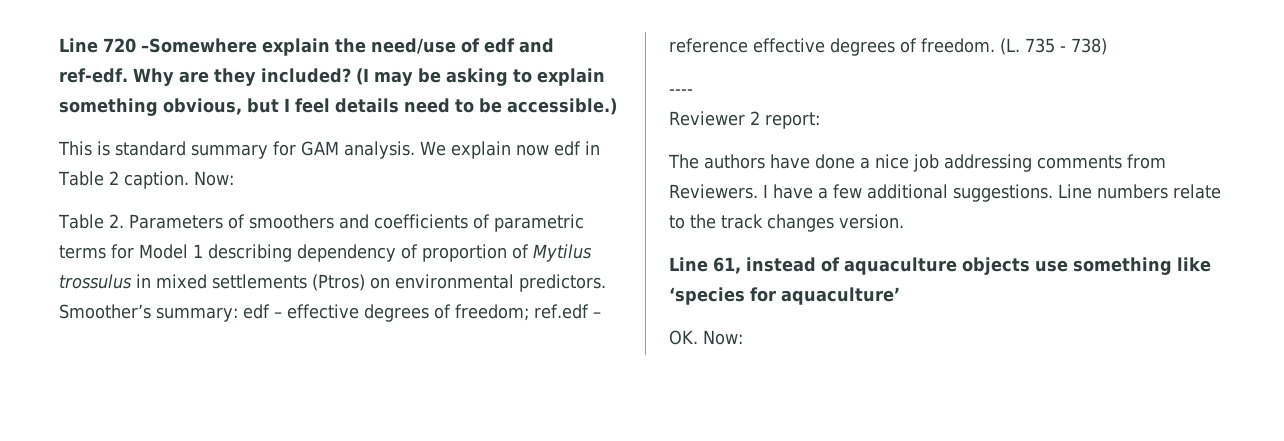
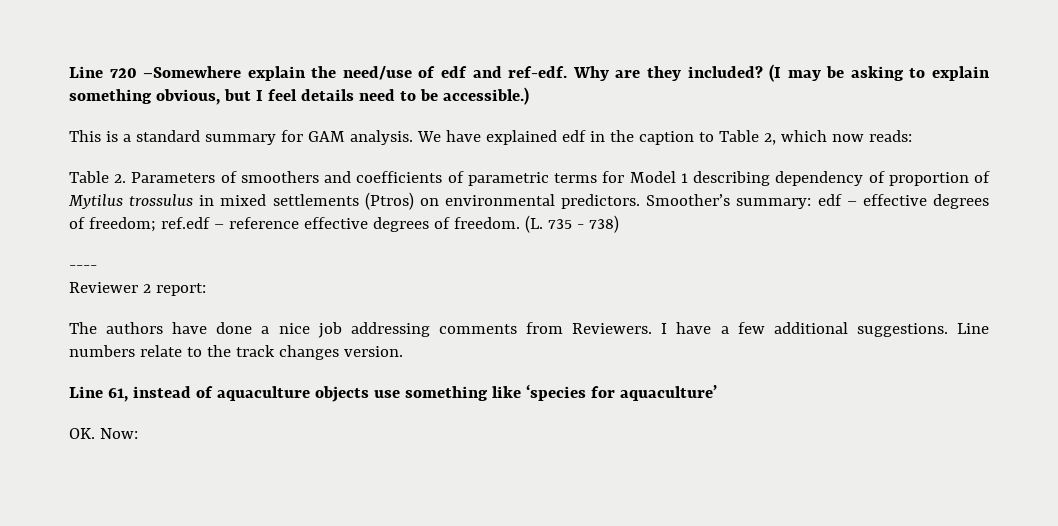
- This is standard summary for GAM analysis.
+ This is a standard summary for GAM analysis.
- We explain now edf in Table 2 caption. Now:
+ We have explained edf in the caption to Table 2, which now reads:

